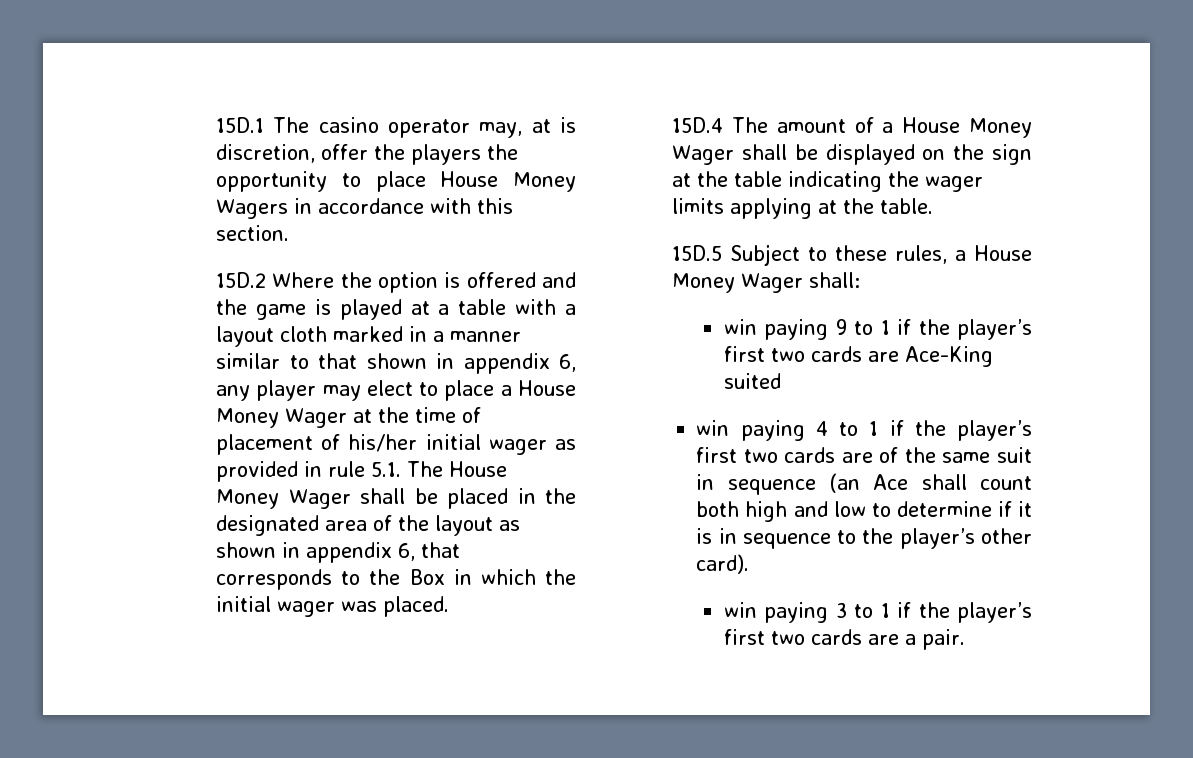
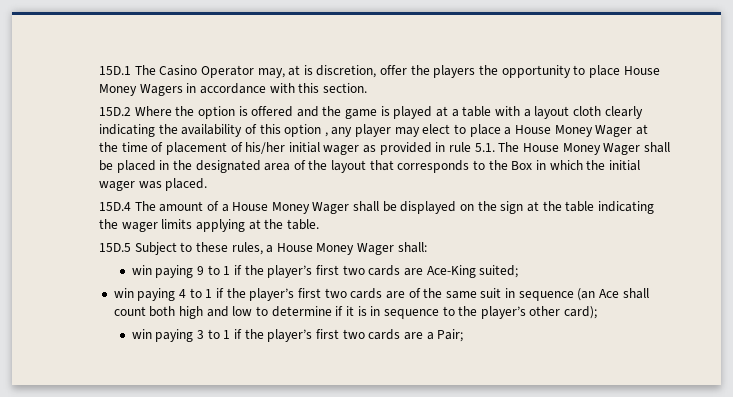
- 15D.1 The casino operator may, at is discretion, offer the players the opportunity to place House Money Wagers in accordance with this section.
+ 15D.1 The Casino Operator may, at is discretion, offer the players the opportunity to place House Money Wagers in accordance with this section.
- 15D.2 Where the option is offered and the game is played at a table with a layout cloth marked in a manner similar to that shown in appendix 6, any player may elect to place a House Money Wager at the time of placement of his/her initial wager as provided in rule 5.1. The House Money Wager shall be placed in the designated area of the layout as shown in appendix 6, that corresponds to the Box in which the initial wager was placed.
+ 15D.2 Where the option is offered and the game is played at a table with a layout cloth clearly indicating the availability of this option , any player may elect to place a House Money Wager at the time of placement of his/her initial wager as provided in rule 5.1. The House Money Wager shall be placed in the designated area of the layout that corresponds to the Box in which the initial wager was placed.
- win paying 9 to 1 if the player’s first two cards are Ace-King suited
+ win paying 9 to 1 if the player’s first two cards are Ace-King suited;
- win paying 4 to 1 if the player’s first two cards are of the same suit in sequence (an Ace shall count both high and low to determine if it is in sequence to the player’s other card).
+ win paying 4 to 1 if the player’s first two cards are of the same suit in sequence (an Ace shall count both high and low to determine if it is in sequence to the player’s other card);
- win paying 3 to 1 if the player’s first two cards are a pair.
+ win paying 3 to 1 if the player’s first two cards are a Pair;

